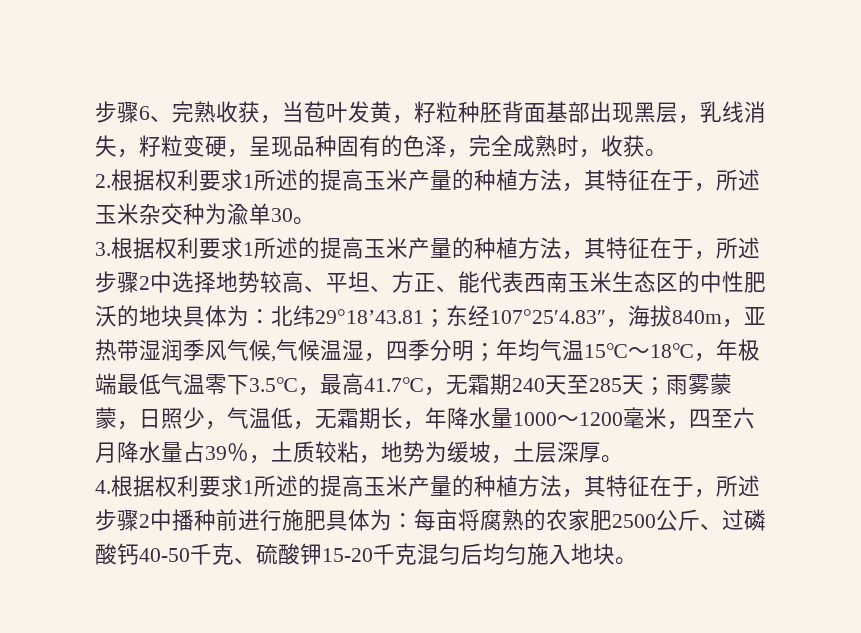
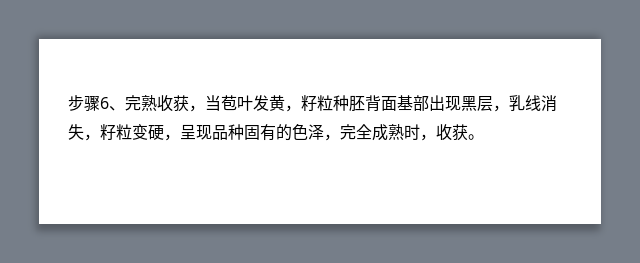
- 2.根据权利要求1所述的提高玉米产量的种植方法，其特征在于，所述玉米杂交种为渝单30。
- 3.根据权利要求1所述的提高玉米产量的种植方法，其特征在于，所述步骤2中选择地势较高、平坦、方正、能代表西南玉米生态区的中性肥沃的地块具体为：北纬29°18’43.81；东经107°25′4.83″，海拔840m，亚热带湿润季风气候,气候温湿，四季分明；年均气温15℃～18℃，年极端最低气温零下3.5℃，最高41.7℃，无霜期240天至285天；雨雾蒙蒙，日照少，气温低，无霜期长，年降水量1000～1200毫米，四至六月降水量占39％，土质较粘，地势为缓坡，土层深厚。
- 4.根据权利要求1所述的提高玉米产量的种植方法，其特征在于，所述步骤2中播种前进行施肥具体为：每亩将腐熟的农家肥2500公斤、过磷酸钙40-50千克、硫酸钾15-20千克混匀后均匀施入地块。

